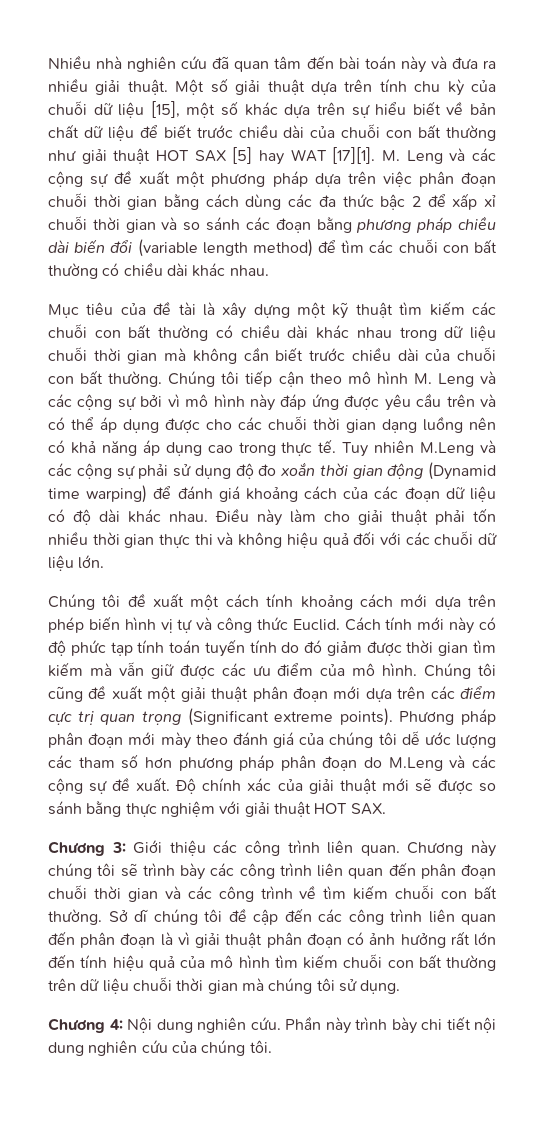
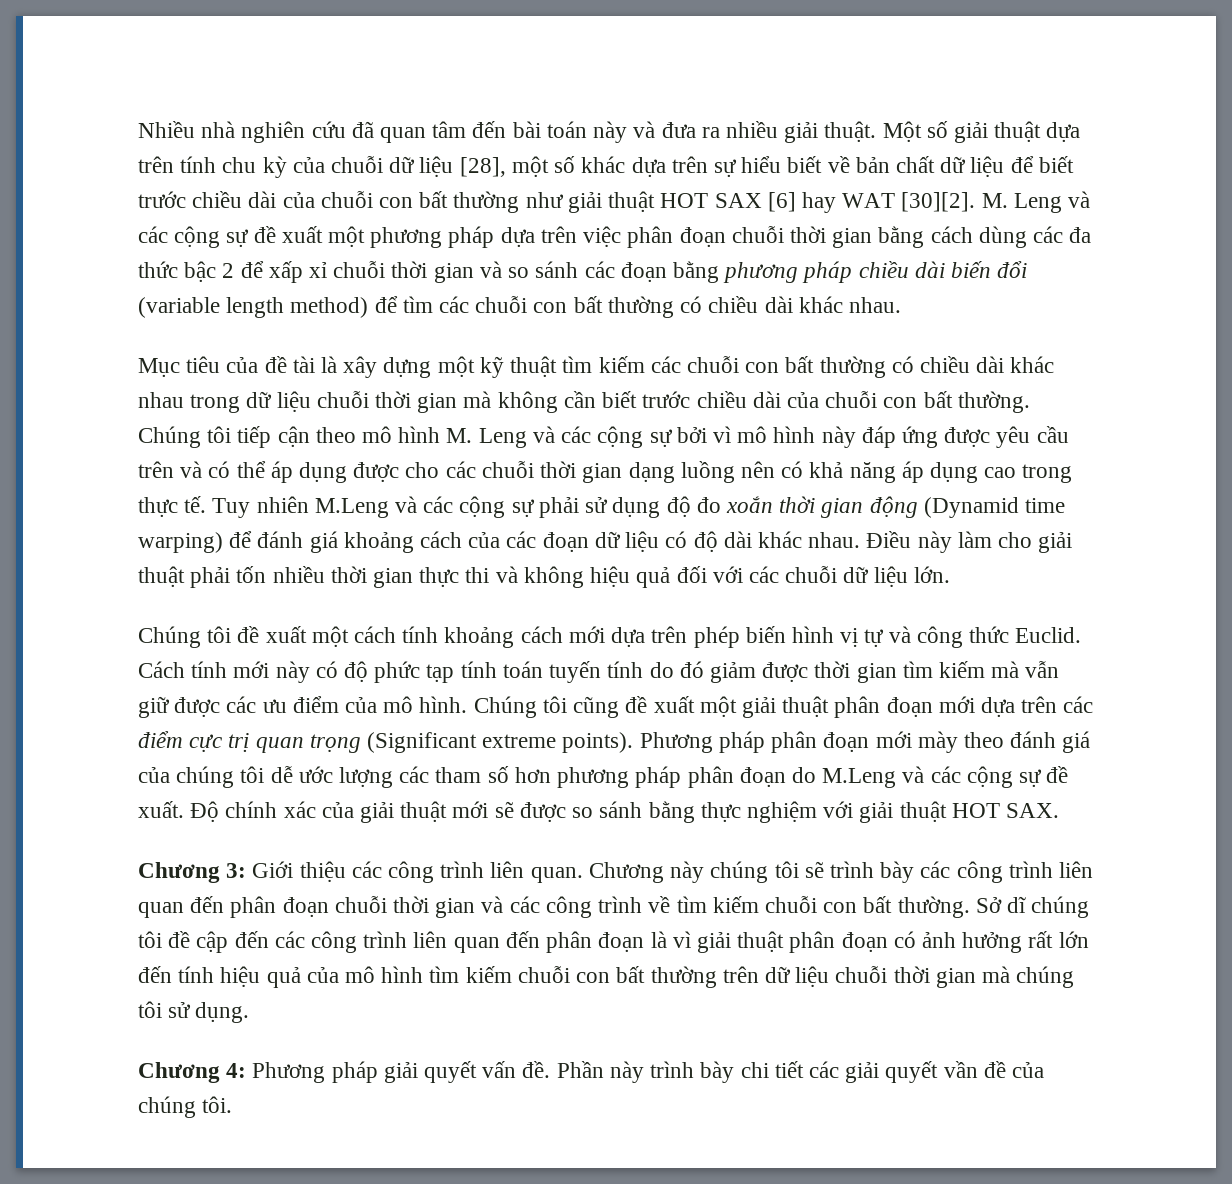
- Một số giải thuật dựa trên tính chu kỳ của chuỗi dữ liệu [15], một số khác dựa trên sự hiểu biết về bản chất dữ liệu để biết trước chiều dài của chuỗi con bất thường như giải thuật HOT SAX [5] hay WAT [17][1].
+ Một số giải thuật dựa trên tính chu kỳ của chuỗi dữ liệu [28], một số khác dựa trên sự hiểu biết về bản chất dữ liệu để biết trước chiều dài của chuỗi con bất thường như giải thuật HOT SAX [6] hay WAT [30][2].
- Chương 4: Nội dung nghiên cứu.
+ Chương 4: Phương pháp giải quyết vấn đề.
- Phần này trình bày chi tiết nội dung nghiên cứu của chúng tôi.
+ Phần này trình bày chi tiết các giải quyết vần đề của chúng tôi.

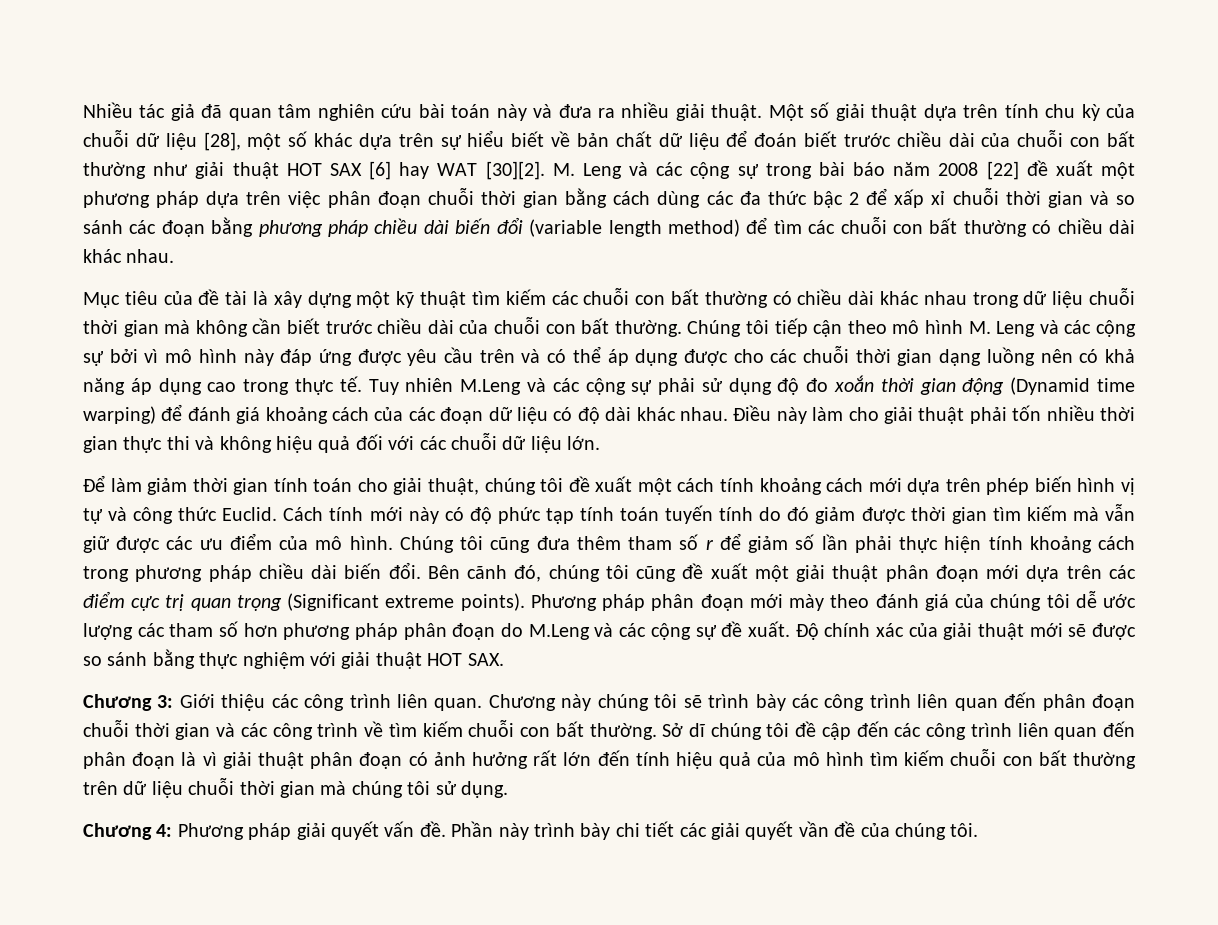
- Nhiều nhà nghiên cứu đã quan tâm đến bài toán này và đưa ra nhiều giải thuật.
+ Nhiều tác giả đã quan tâm nghiên cứu bài toán này và đưa ra nhiều giải thuật.
- Một số giải thuật dựa trên tính chu kỳ của chuỗi dữ liệu [28], một số khác dựa trên sự hiểu biết về bản chất dữ liệu để biết trước chiều dài của chuỗi con bất thường như giải thuật HOT SAX [6] hay WAT [30][2].
+ Một số giải thuật dựa trên tính chu kỳ của chuỗi dữ liệu [28], một số khác dựa trên sự hiểu biết về bản chất dữ liệu để đoán biết trước chiều dài của chuỗi con bất thường như giải thuật HOT SAX [6] hay WAT [30][2].
- M. Leng và các cộng sự đề xuất một phương pháp dựa trên việc phân đoạn chuỗi thời gian bằng cách dùng các đa thức bậc 2 để xấp xỉ chuỗi thời gian và so sánh các đoạn bằng phương pháp chiều dài biến đổi (variable length method) để tìm các chuỗi con bất thường có chiều dài khác nhau.
+ M. Leng và các cộng sự trong bài báo năm 2008 [22] đề xuất một phương pháp dựa trên việc phân đoạn chuỗi thời gian bằng cách dùng các đa thức bậc 2 để xấp xỉ chuỗi thời gian và so sánh các đoạn bằng phương pháp chiều dài biến đổi (variable length method) để tìm các chuỗi con bất thường có chiều dài khác nhau.
- Chúng tôi đề xuất một cách tính khoảng cách mới dựa trên phép biến hình vị tự và công thức Euclid.
+ Để làm giảm thời gian tính toán cho giải thuật, chúng tôi đề xuất một cách tính khoảng cách mới dựa trên phép biến hình vị tự và công thức Euclid.
- Chúng tôi cũng đề xuất một giải thuật phân đoạn mới dựa trên các điểm cực trị quan trọng (Significant extreme points).
+ Chúng tôi cũng đưa thêm tham số r để giảm số lần phải thực hiện tính khoảng cách trong phương pháp chiều dài biến đổi. Bên cãnh đó, chúng tôi cũng đề xuất một giải thuật phân đoạn mới dựa trên các điểm cực trị quan trọng (Significant extreme points).

